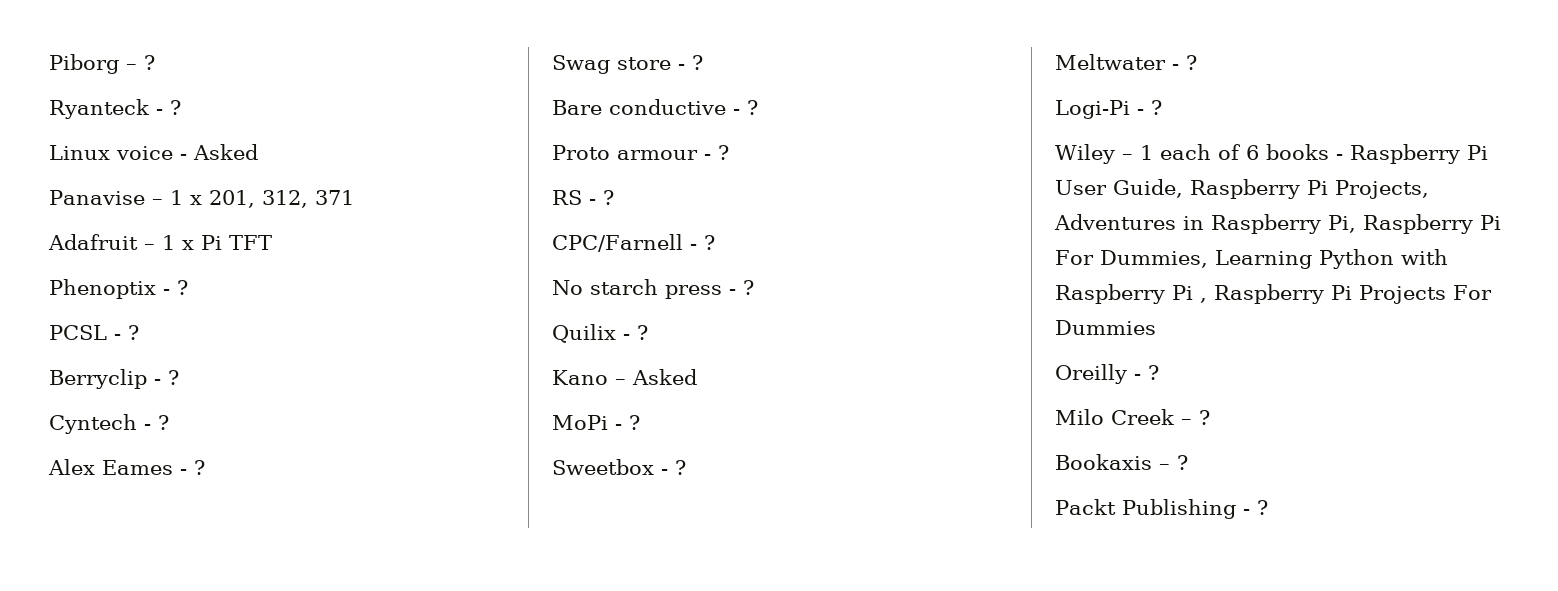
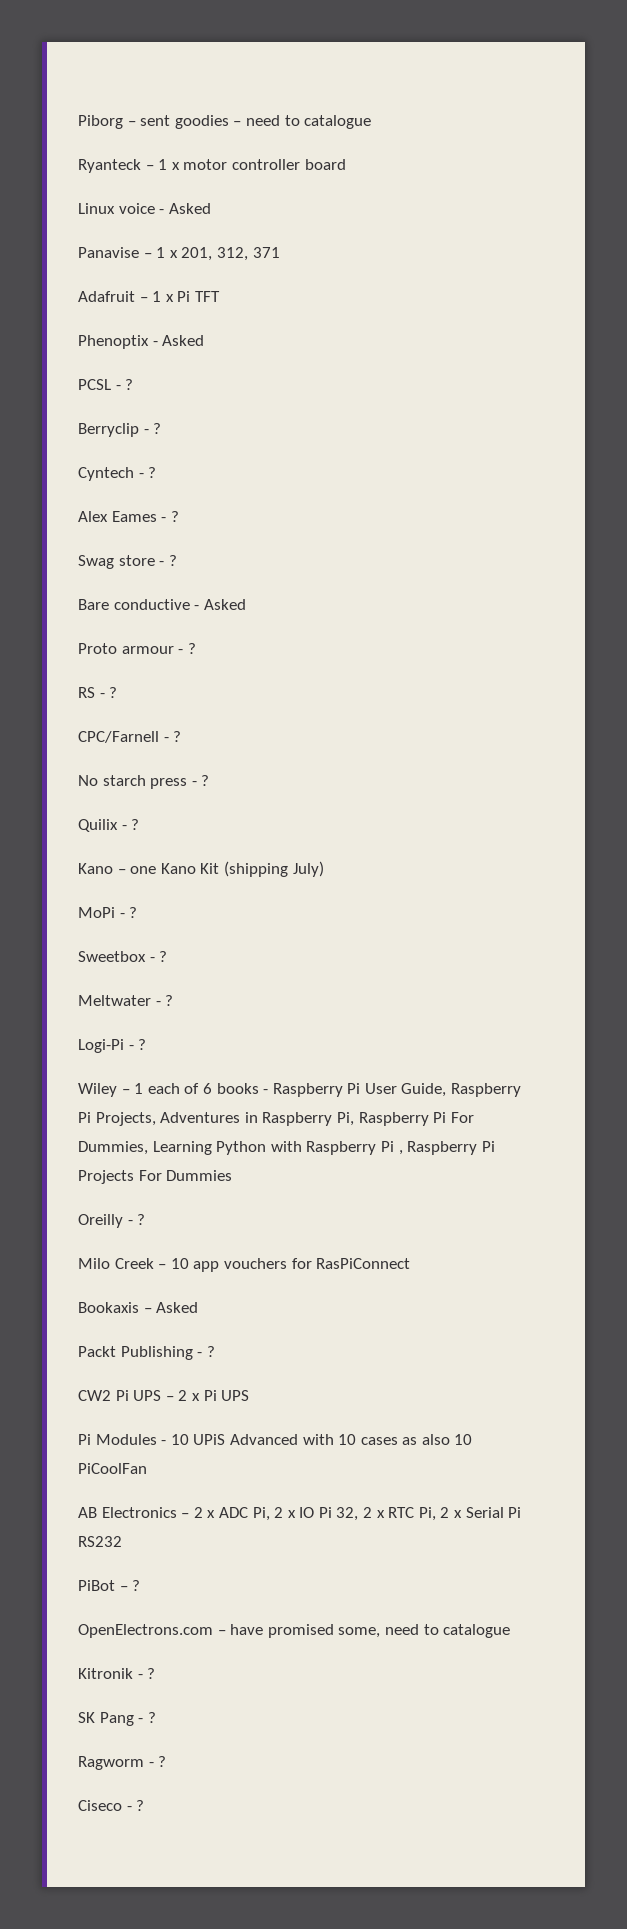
- Piborg – ?
- Ryanteck - ?
+ Piborg – sent goodies – need to catalogue
+ Ryanteck – 1 x motor controller board
- Phenoptix - ?
+ Phenoptix - Asked
- Bare conductive - ?
+ Bare conductive - Asked
- Kano – Asked
+ Kano – one Kano Kit (shipping July)
- Milo Creek – ?
+ Milo Creek – 10 app vouchers for RasPiConnect
- Bookaxis – ?
+ Bookaxis – Asked
+ CW2 Pi UPS – 2 x Pi UPS
+ Pi Modules - 10 UPiS Advanced with 10 cases as also 10 PiCoolFan
+ AB Electronics – 2 x ADC Pi, 2 x IO Pi 32, 2 x RTC Pi, 2 x Serial Pi RS232
+ PiBot – ?
+ OpenElectrons.com – have promised some, need to catalogue
+ Kitronik - ?
+ SK Pang - ?
+ Ragworm - ?
+ Ciseco - ?

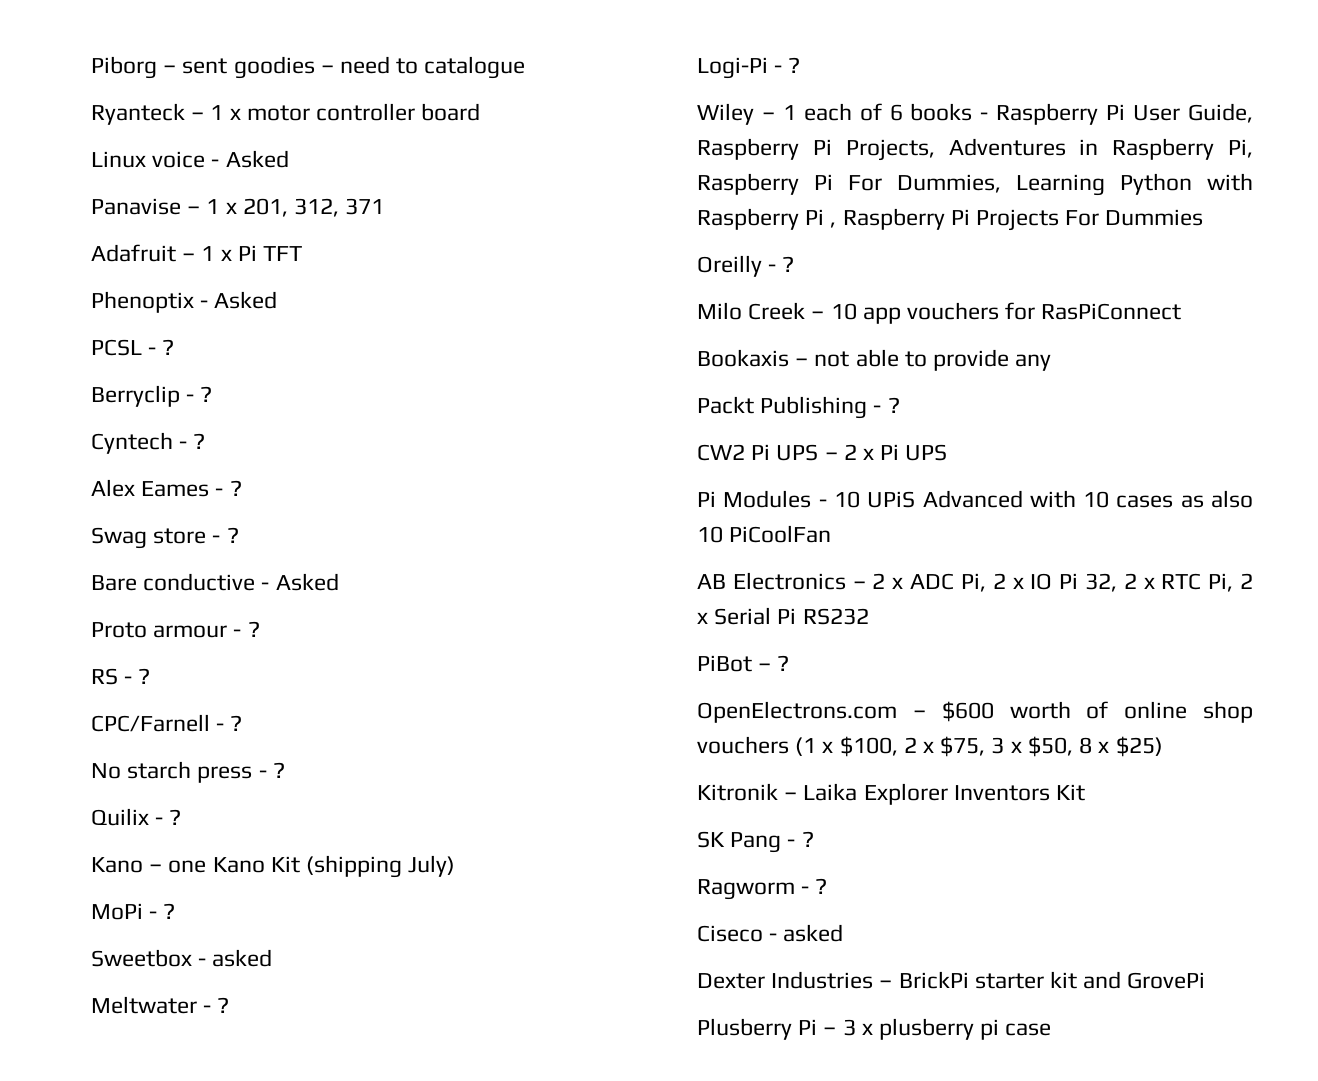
- Sweetbox - ?
+ Sweetbox - asked
- Bookaxis – Asked
+ Bookaxis – not able to provide any
- OpenElectrons.com – have promised some, need to catalogue
- Kitronik - ?
+ OpenElectrons.com – $600 worth of online shop vouchers (1 x $100, 2 x $75, 3 x $50, 8 x $25)
+ Kitronik – Laika Explorer Inventors Kit
- Ciseco - ?
+ Ciseco - asked
+ Dexter Industries – BrickPi starter kit and GrovePi
+ Plusberry Pi – 3 x plusberry pi case

